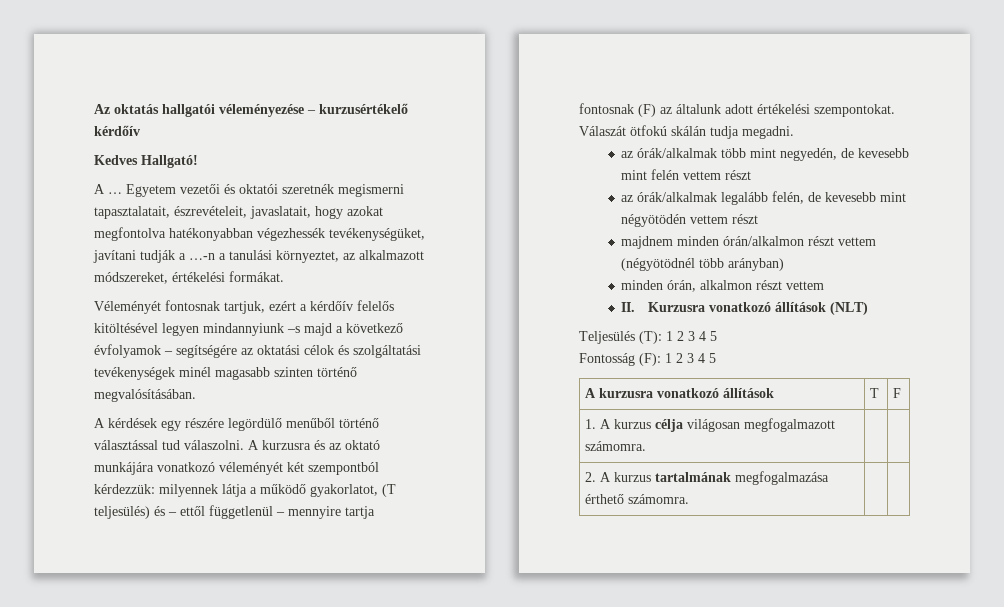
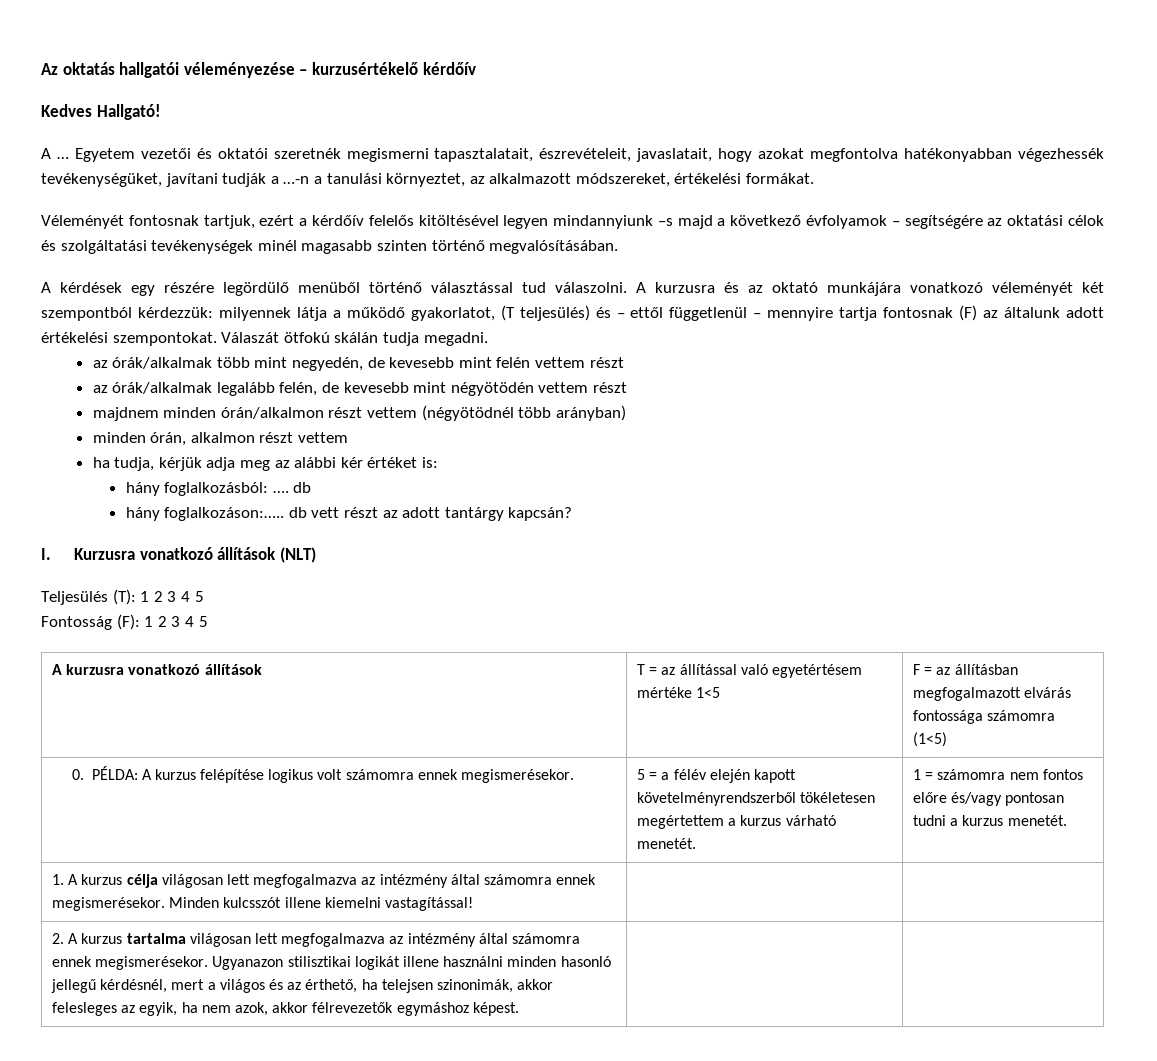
- A kérdések egy részére legördülő menűből történő választással tud válaszolni.
+ A kérdések egy részére legördülő menüből történő választással tud válaszolni.
- II. Kurzusra vonatkozó állítások (NLT)
+ ha tudja, kérjük adja meg az alábbi kér értéket is:
+ hány foglalkozásból: …. db
+ hány foglalkozáson:….. db vett részt az adott tantárgy kapcsán?
+ I. Kurzusra vonatkozó állítások (NLT)
- A kurzusra vonatkozó állítások | T | F
+ A kurzusra vonatkozó állítások | T = az állítással való egyetértésem mértéke 1<5 | F = az állításban megfogalmazott elvárás fontossága számomra (1<5)
+ 0. PÉLDA: A kurzus felépítése logikus volt számomra ennek megismerésekor. | 5 = a félév elején kapott követelményrendszerből tökéletesen megértettem a kurzus várható menetét. | 1 = számomra nem fontos előre és/vagy pontosan tudni a kurzus menetét.
- 1. A kurzus célja világosan megfogalmazott számomra. | |
- 2. A kurzus tartalmának megfogalmazása érthető számomra. | |
+ 1. A kurzus célja világosan lett megfogalmazva az intézmény által számomra ennek megismerésekor. Minden kulcsszót illene kiemelni vastagítással! | |
+ 2. A kurzus tartalma világosan lett megfogalmazva az intézmény által számomra ennek megismerésekor. Ugyanazon stilisztikai logikát illene használni minden hasonló jellegű kérdésnél, mert a világos és az érthető, ha telejsen szinonimák, akkor felesleges az egyik, ha nem azok, akkor félrevezetők egymáshoz képest.

